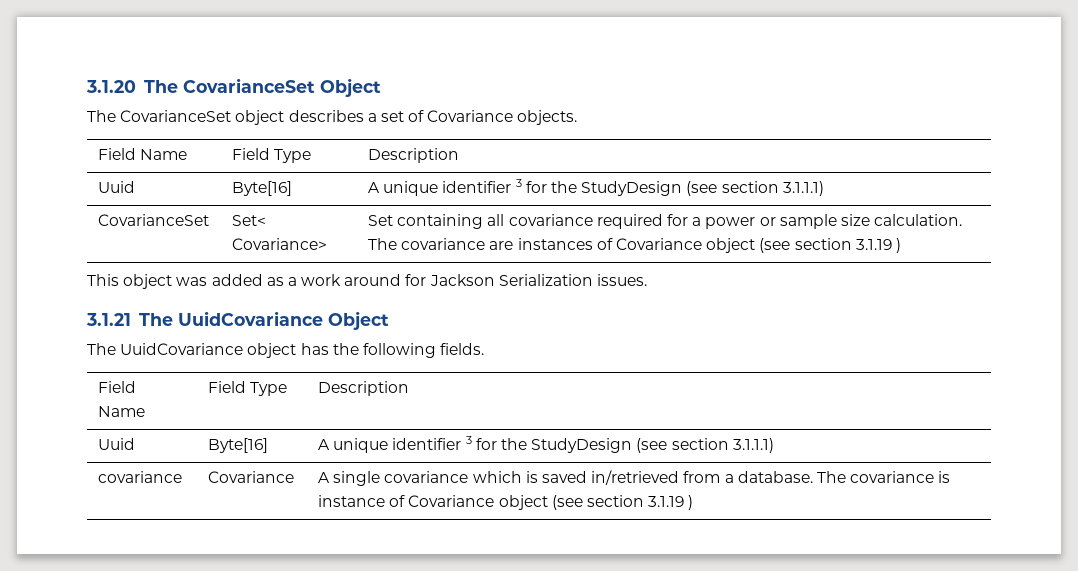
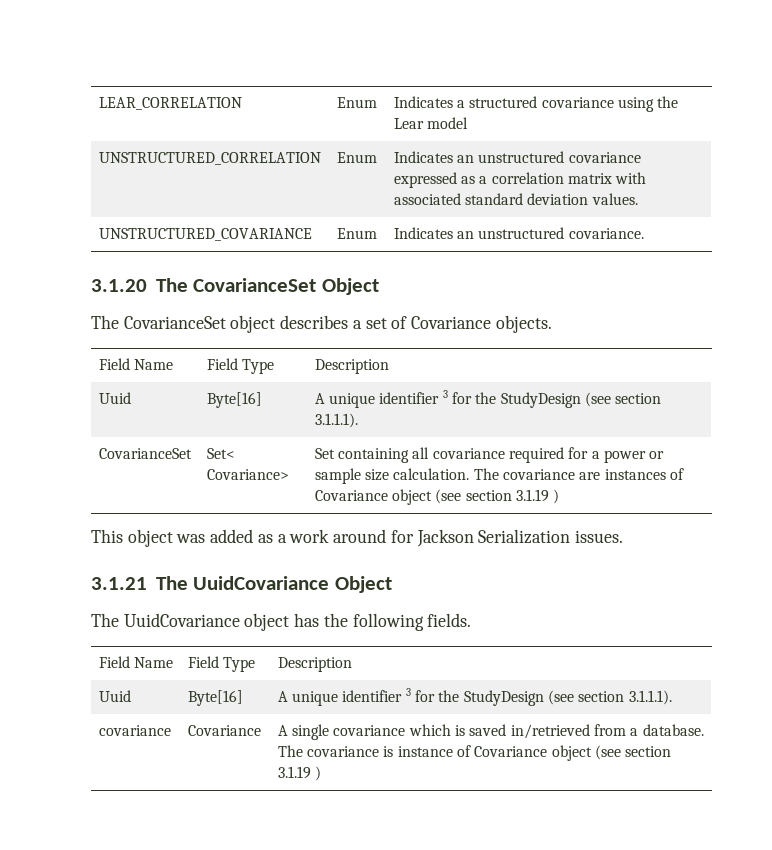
+ LEAR_CORRELATION | Enum | Indicates a structured covariance using the Lear model
+ UNSTRUCTURED_CORRELATION | Enum | Indicates an unstructured covariance expressed as a correlation matrix with associated standard deviation values.
+ UNSTRUCTURED_COVARIANCE | Enum | Indicates an unstructured covariance.
  The CovarianceSet object describes a set of Covariance objects.
  Field Name | Field Type | Description
- Uuid | Byte[16] | A unique identifier 3 for the StudyDesign (see section 3.1.1.1)
+ Uuid | Byte[16] | A unique identifier 3 for the StudyDesign (see section 3.1.1.1).
  The UuidCovariance object has the following fields.
  Field Name | Field Type | Description
- Uuid | Byte[16] | A unique identifier 3 for the StudyDesign (see section 3.1.1.1)
+ Uuid | Byte[16] | A unique identifier 3 for the StudyDesign (see section 3.1.1.1).

